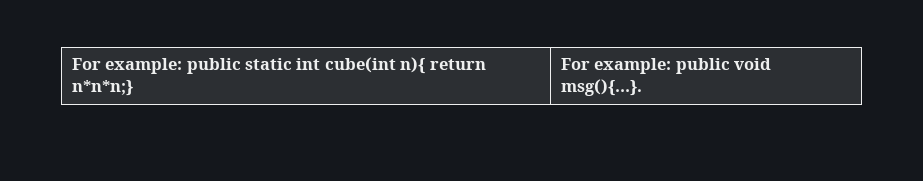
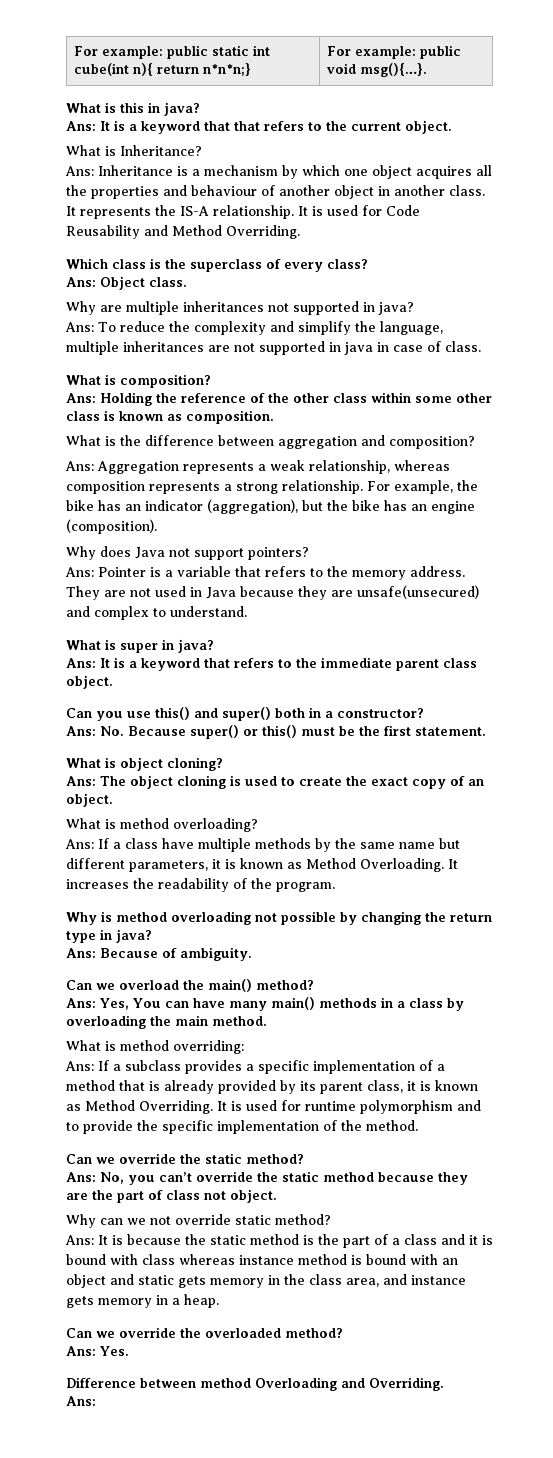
+ What is this in java?
+ Ans: It is a keyword that that refers to the current object.
+ What is Inheritance?
+ Ans: Inheritance is a mechanism by which one object acquires all the properties and behaviour of another object in another class. It represents the IS-A relationship. It is used for Code Reusability and Method Overriding.
+ Which class is the superclass of every class?
+ Ans: Object class.
+ Why are multiple inheritances not supported in java?
+ Ans: To reduce the complexity and simplify the language, multiple inheritances are not supported in java in case of class.
+ What is composition?
+ Ans: Holding the reference of the other class within some other class is known as composition.
+ What is the difference between aggregation and composition?
+ Ans: Aggregation represents a weak relationship, whereas composition represents a strong relationship. For example, the bike has an indicator (aggregation), but the bike has an engine (composition).
+ Why does Java not support pointers?
+ Ans: Pointer is a variable that refers to the memory address. They are not used in Java because they are unsafe(unsecured) and complex to understand.
+ What is super in java?
+ Ans: It is a keyword that refers to the immediate parent class object.
+ Can you use this() and super() both in a constructor?
+ Ans: No. Because super() or this() must be the first statement.
+ What is object cloning?
+ Ans: The object cloning is used to create the exact copy of an object.
+ What is method overloading?
+ Ans: If a class have multiple methods by the same name but different parameters, it is known as Method Overloading. It increases the readability of the program.
+ Why is method overloading not possible by changing the return type in java?
+ Ans: Because of ambiguity.
+ Can we overload the main() method?
+ Ans: Yes, You can have many main() methods in a class by overloading the main method.
+ What is method overriding:
+ Ans: If a subclass provides a specific implementation of a method that is already provided by its parent class, it is known as Method Overriding. It is used for runtime polymorphism and to provide the specific implementation of the method.
+ Can we override the static method?
+ Ans: No, you can’t override the static method because they are the part of class not object.
+ Why can we not override static method?
+ Ans: It is because the static method is the part of a class and it is bound with class whereas instance method is bound with an object and static gets memory in the class area, and instance gets memory in a heap.
+ Can we override the overloaded method?
+ Ans: Yes.
+ Difference between method Overloading and Overriding.
+ Ans:

